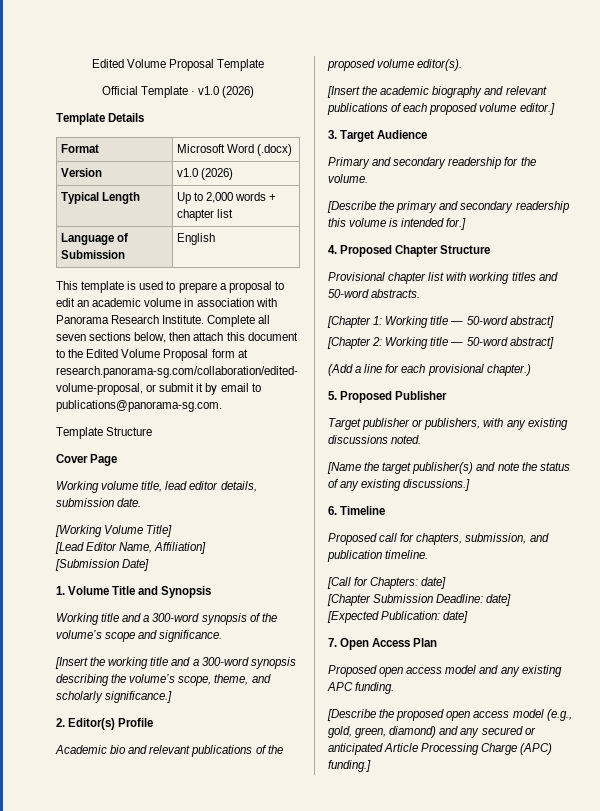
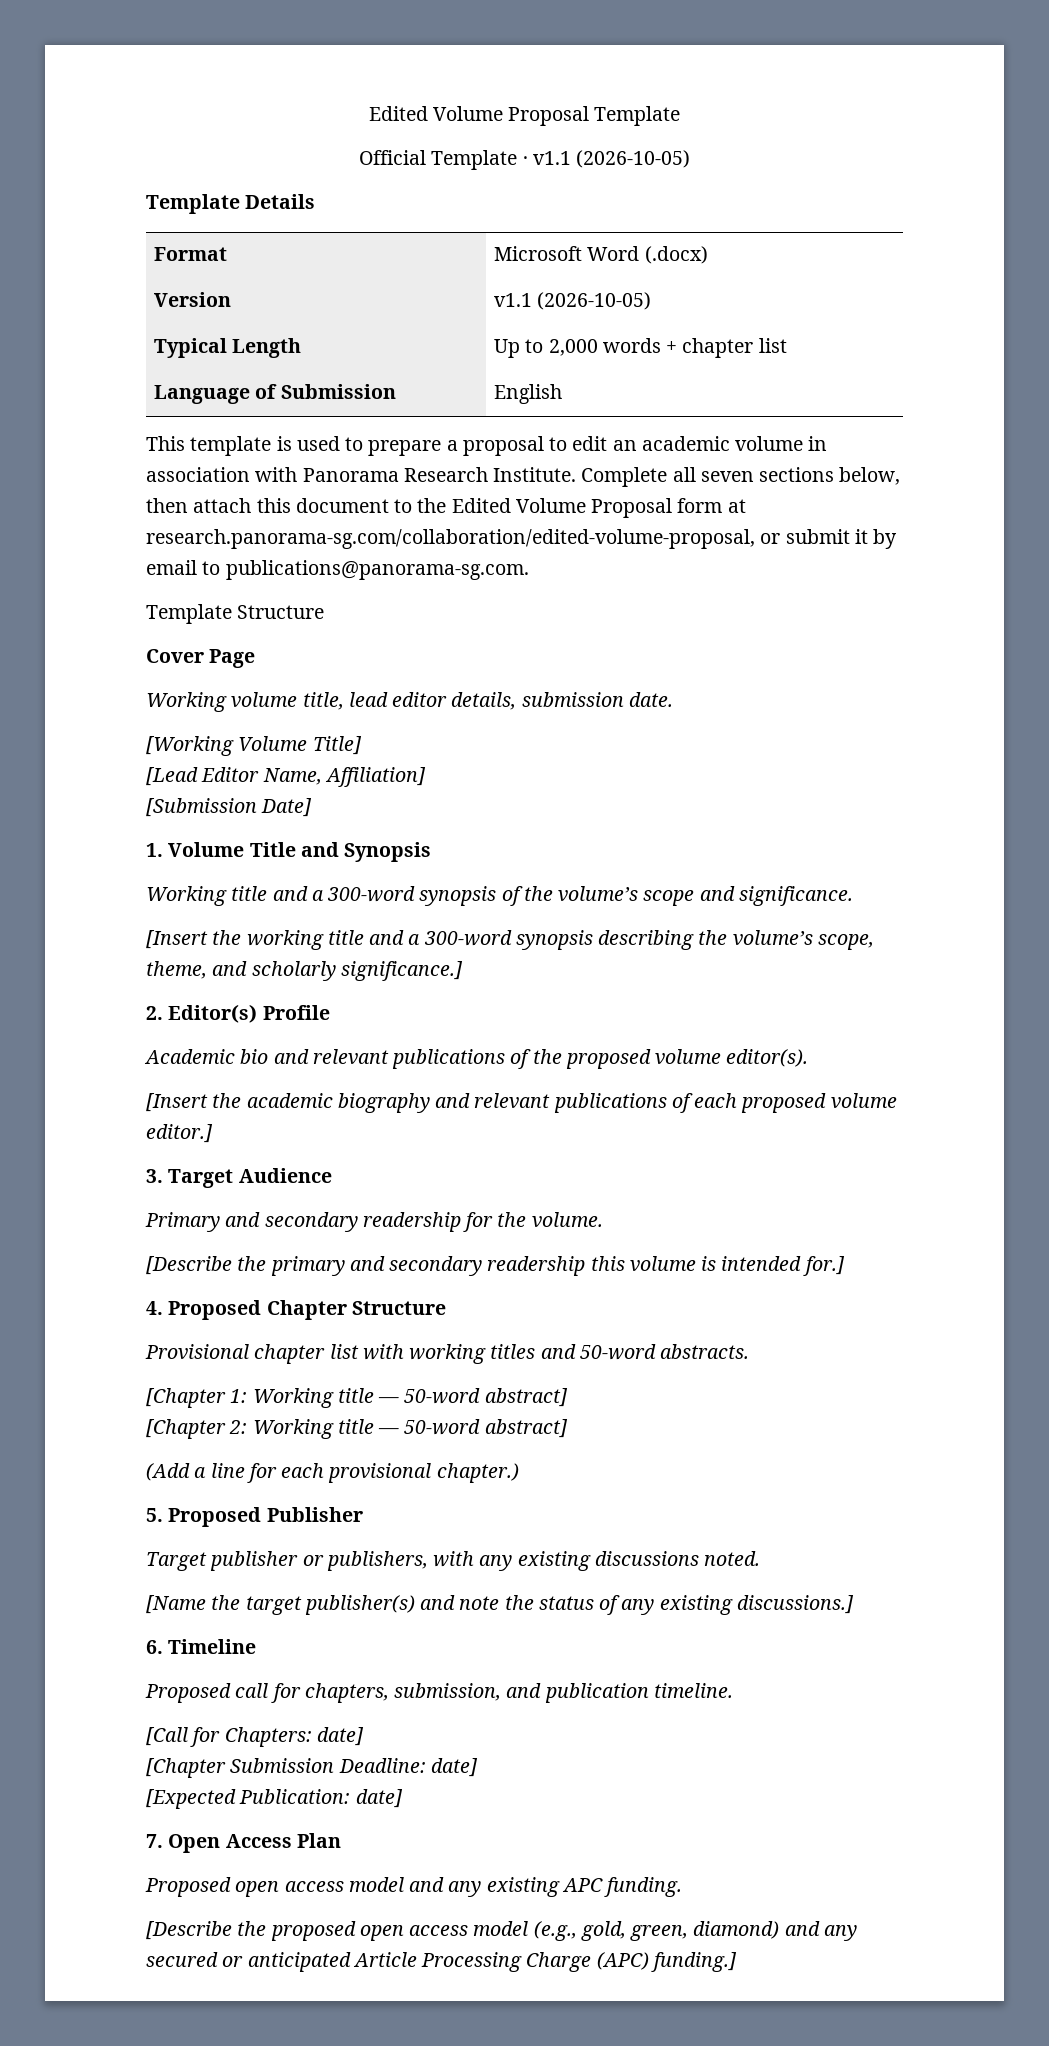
- Official Template · v1.0 (2026)
+ Official Template · v1.1 (2026-10-05)
- Version | v1.0 (2026)
+ Version | v1.1 (2026-10-05)

